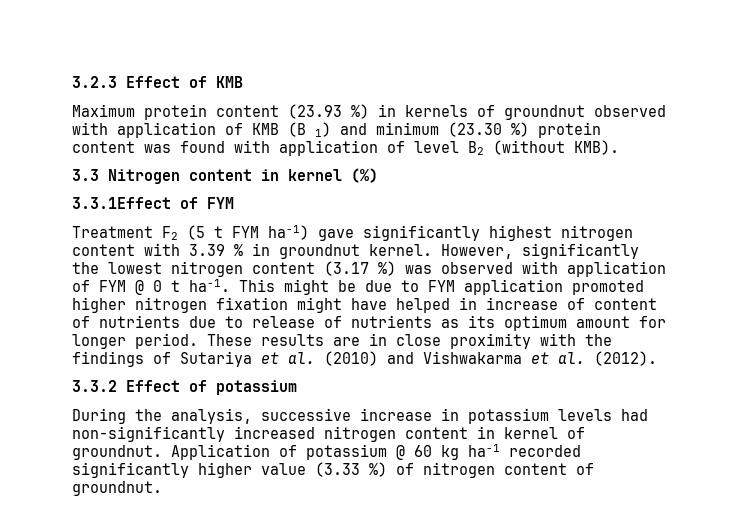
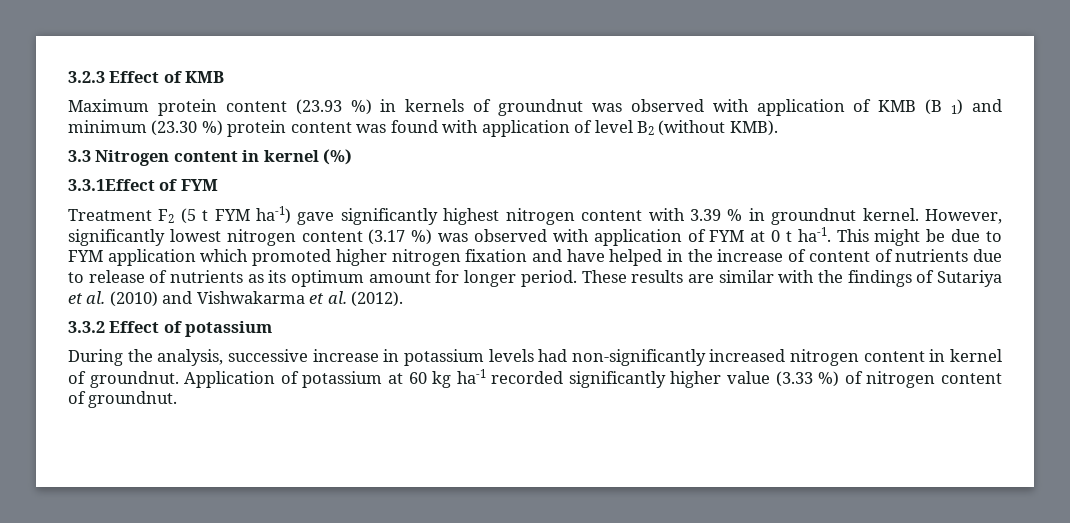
- Maximum protein content (23.93 %) in kernels of groundnut observed with application of KMB (B 1) and minimum (23.30 %) protein content was found with application of level B2 (without KMB).
+ Maximum protein content (23.93 %) in kernels of groundnut was observed with application of KMB (B 1) and minimum (23.30 %) protein content was found with application of level B2 (without KMB).
- However, significantly the lowest nitrogen content (3.17 %) was observed with application of FYM @ 0 t ha-1.
+ However, significantly lowest nitrogen content (3.17 %) was observed with application of FYM at 0 t ha-1.
- This might be due to FYM application promoted higher nitrogen fixation might have helped in increase of content of nutrients due to release of nutrients as its optimum amount for longer period.
+ This might be due to FYM application which promoted higher nitrogen fixation and have helped in the increase of content of nutrients due to release of nutrients as its optimum amount for longer period.
- These results are in close proximity with the findings of Sutariya et al. (2010) and Vishwakarma et al. (2012).
+ These results are similar with the findings of Sutariya et al. (2010) and Vishwakarma et al. (2012).
- Application of potassium @ 60 kg ha-1 recorded significantly higher value (3.33 %) of nitrogen content of groundnut.
+ Application of potassium at 60 kg ha-1 recorded significantly higher value (3.33 %) of nitrogen content of groundnut.

